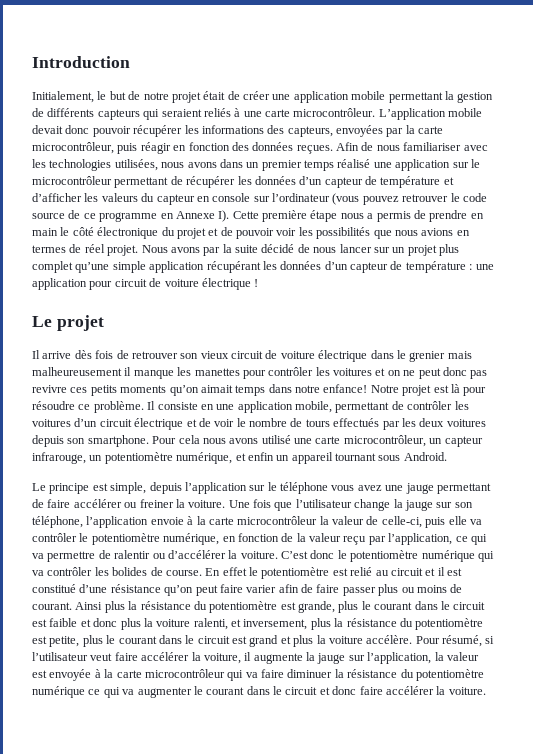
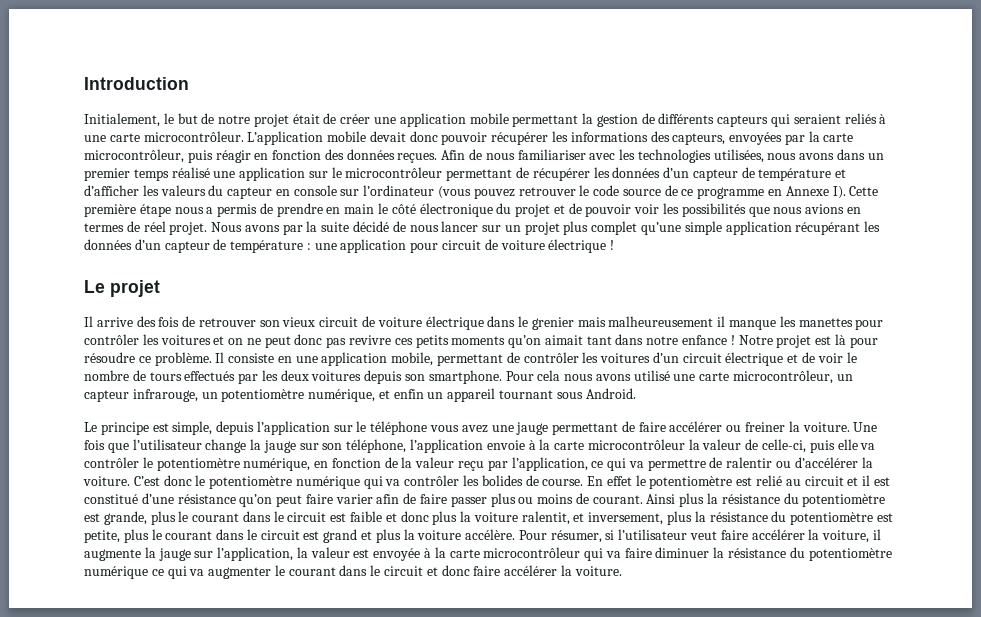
- Il arrive dès fois de retrouver son vieux circuit de voiture électrique dans le grenier mais malheureusement il manque les manettes pour contrôler les voitures et on ne peut donc pas revivre ces petits moments qu’on aimait temps dans notre enfance!
+ Il arrive des fois de retrouver son vieux circuit de voiture électrique dans le grenier mais malheureusement il manque les manettes pour contrôler les voitures et on ne peut donc pas revivre ces petits moments qu’on aimait tant dans notre enfance !
- Ainsi plus la résistance du potentiomètre est grande, plus le courant dans le circuit est faible et donc plus la voiture ralenti, et inversement, plus la résistance du potentiomètre est petite, plus le courant dans le circuit est grand et plus la voiture accélère.
+ Ainsi plus la résistance du potentiomètre est grande, plus le courant dans le circuit est faible et donc plus la voiture ralentit, et inversement, plus la résistance du potentiomètre est petite, plus le courant dans le circuit est grand et plus la voiture accélère.
- Pour résumé, si l’utilisateur veut faire accélérer la voiture, il augmente la jauge sur l’application, la valeur est envoyée à la carte microcontrôleur qui va faire diminuer la résistance du potentiomètre numérique ce qui va augmenter le courant dans le circuit et donc faire accélérer la voiture.
+ Pour résumer, si l’utilisateur veut faire accélérer la voiture, il augmente la jauge sur l’application, la valeur est envoyée à la carte microcontrôleur qui va faire diminuer la résistance du potentiomètre numérique ce qui va augmenter le courant dans le circuit et donc faire accélérer la voiture.

